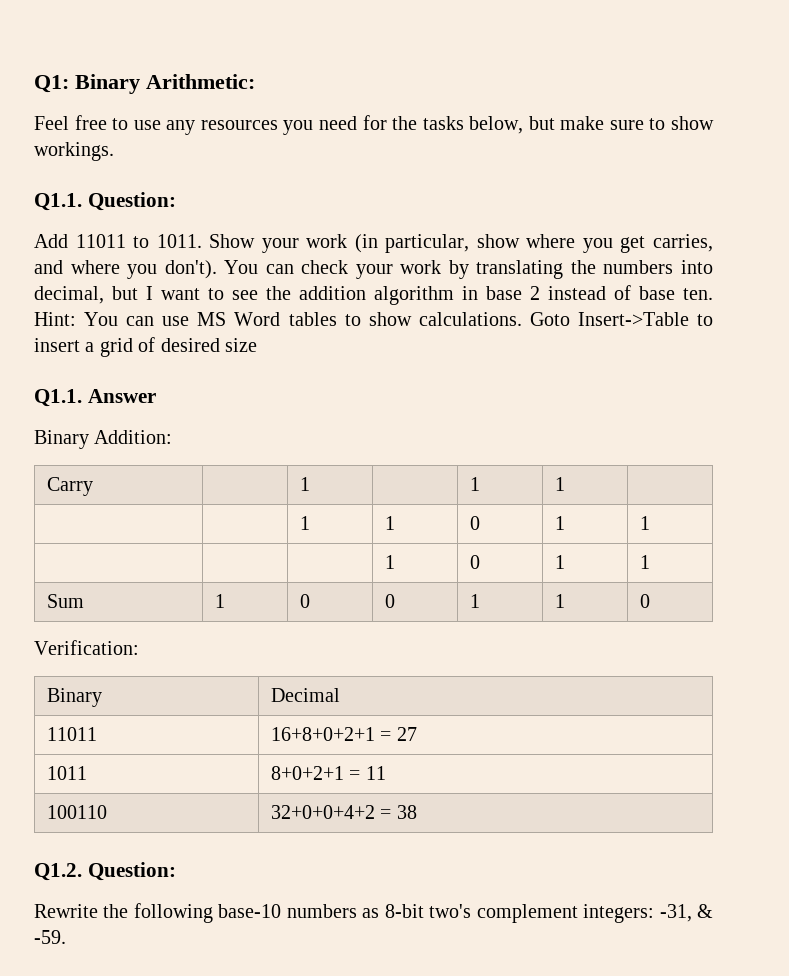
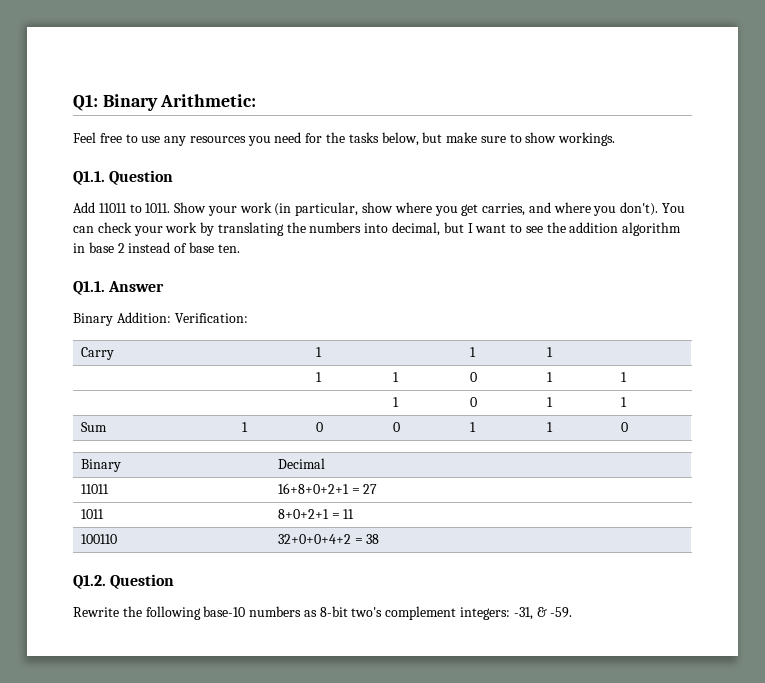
- Q1.1. Question:
+ Q1.1. Question
- Hint: You can use MS Word tables to show calculations. Goto Insert->Table to insert a grid of desired size
- Binary Addition:
+ Binary Addition: Verification:
- Verification:
- Q1.2. Question:
+ Q1.2. Question

